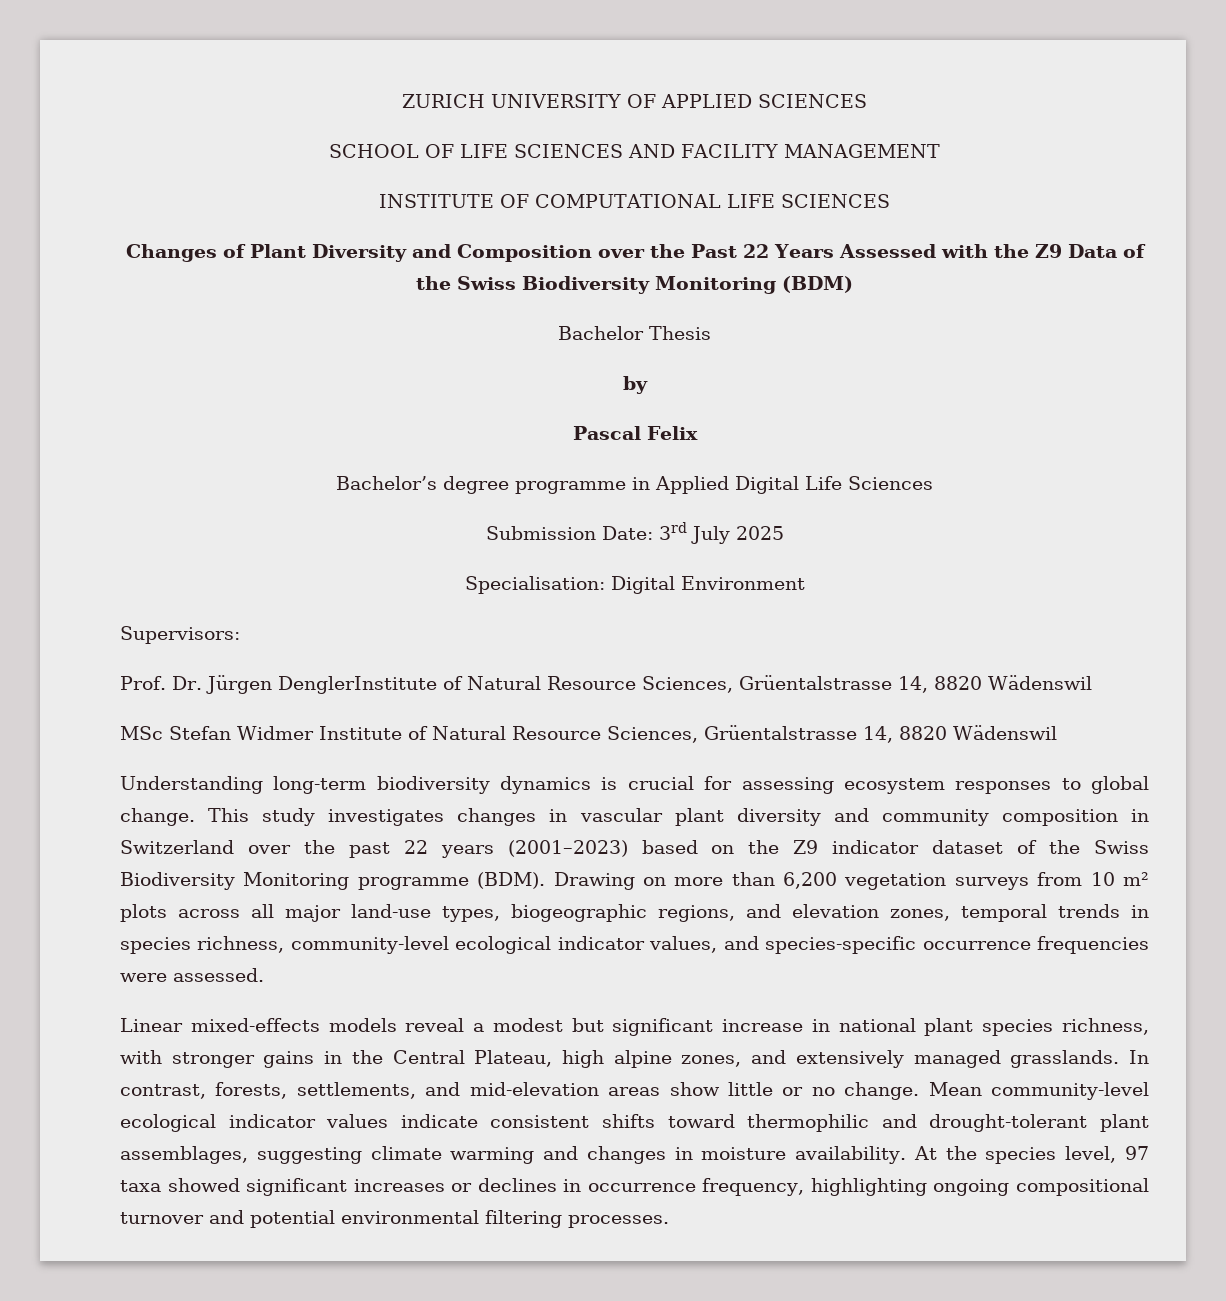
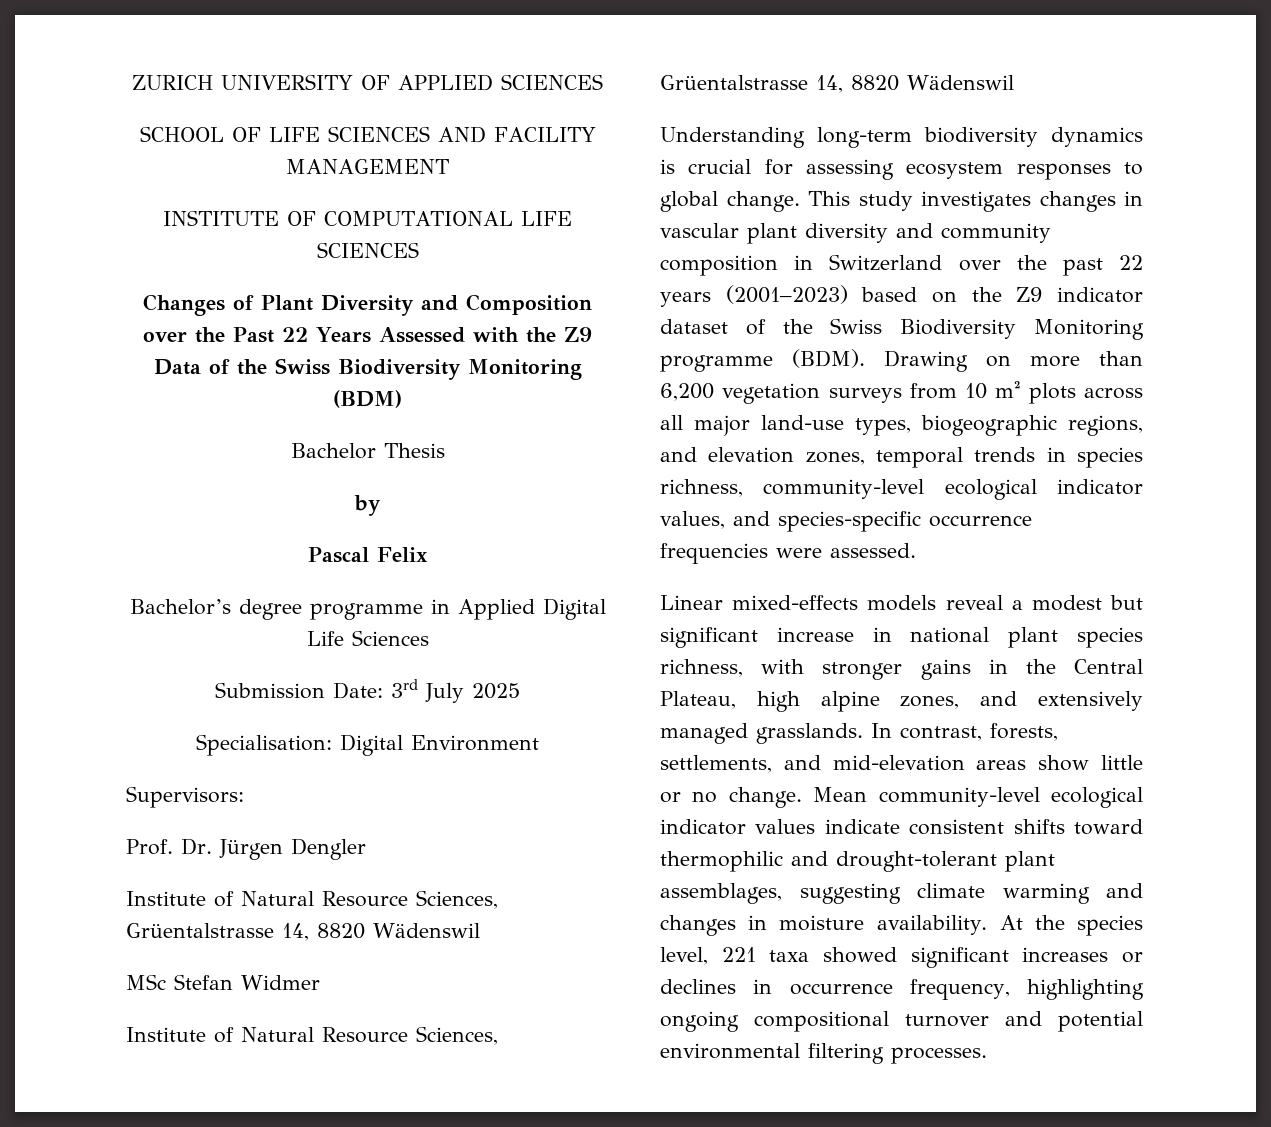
- Prof. Dr. Jürgen DenglerInstitute of Natural Resource Sciences, Grüentalstrasse 14, 8820 Wädenswil
+ Prof. Dr. Jürgen Dengler
+ Institute of Natural Resource Sciences, Grüentalstrasse 14, 8820 Wädenswil
- MSc Stefan Widmer Institute of Natural Resource Sciences, Grüentalstrasse 14, 8820 Wädenswil
+ MSc Stefan Widmer
+ Institute of Natural Resource Sciences, Grüentalstrasse 14, 8820 Wädenswil
- At the species level, 97 taxa showed significant increases or declines in occurrence frequency, highlighting ongoing compositional turnover and potential environmental filtering processes.
+ At the species level, 221 taxa showed significant increases or declines in occurrence frequency, highlighting ongoing compositional turnover and potential environmental filtering processes.

